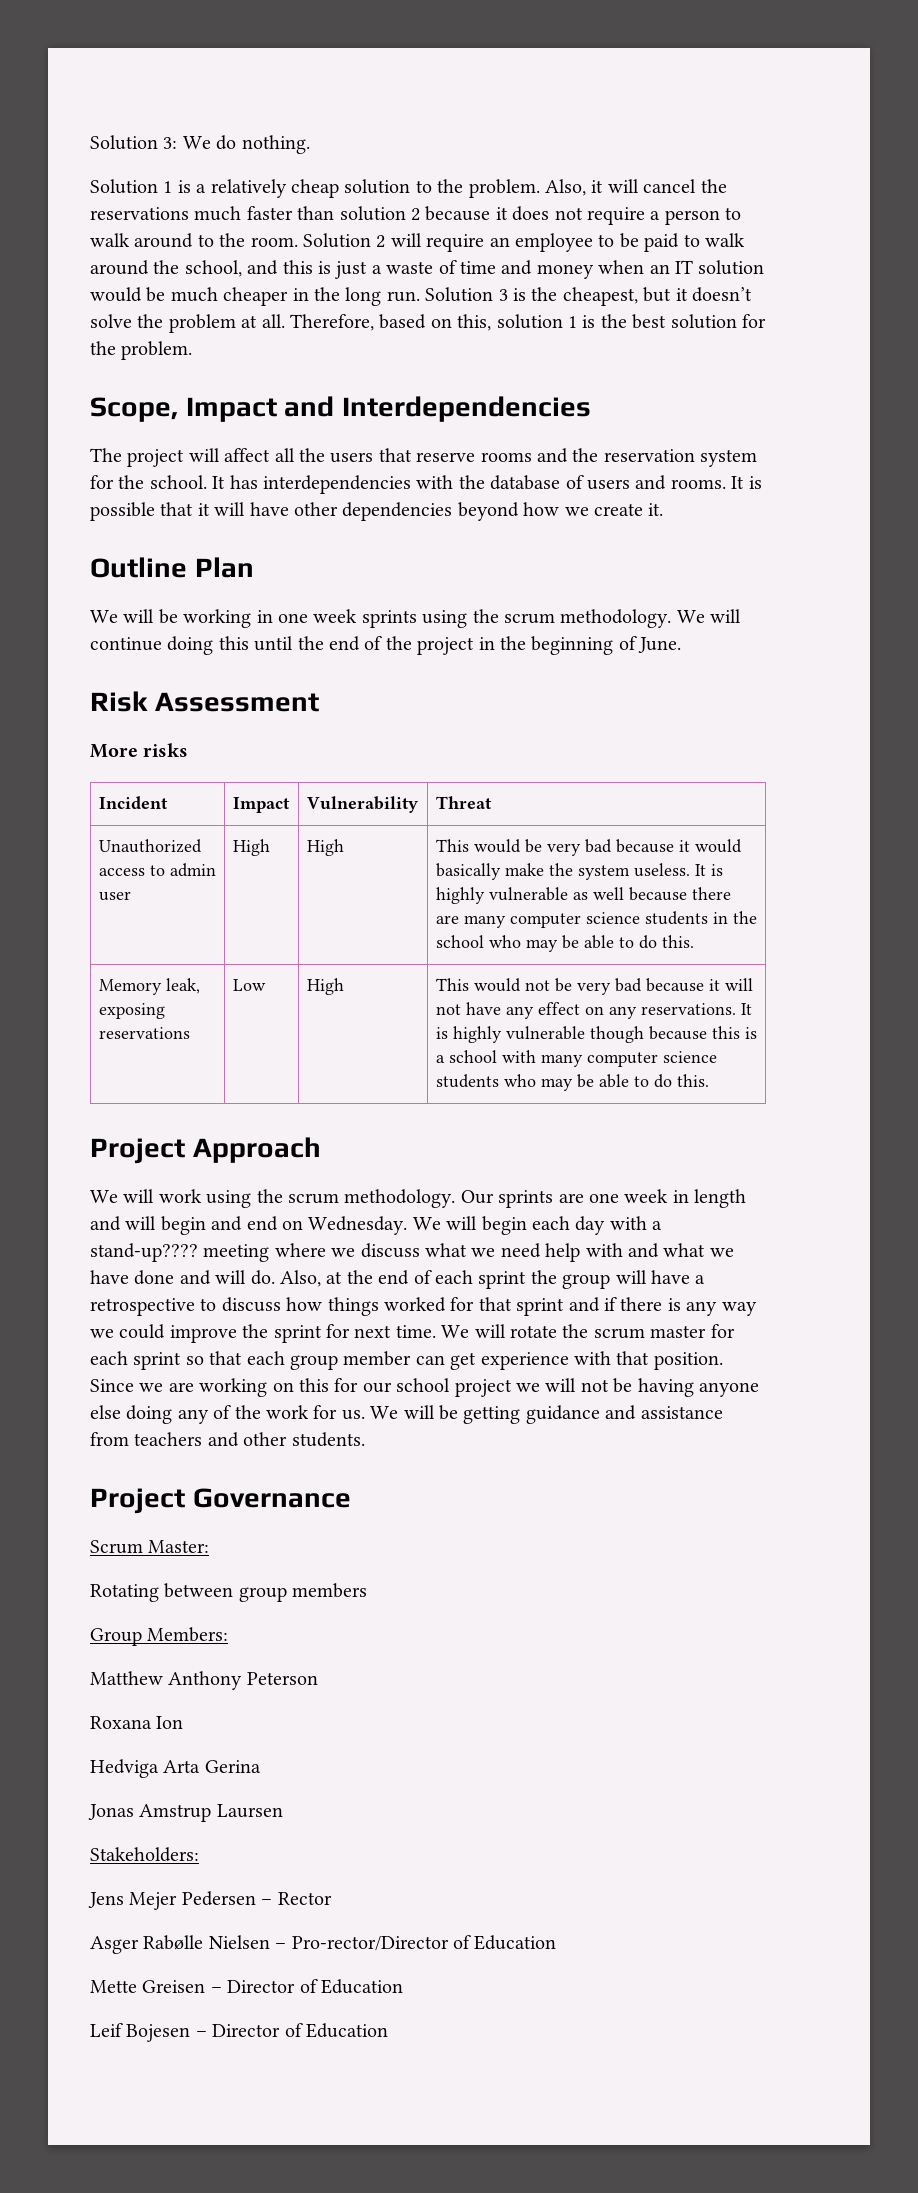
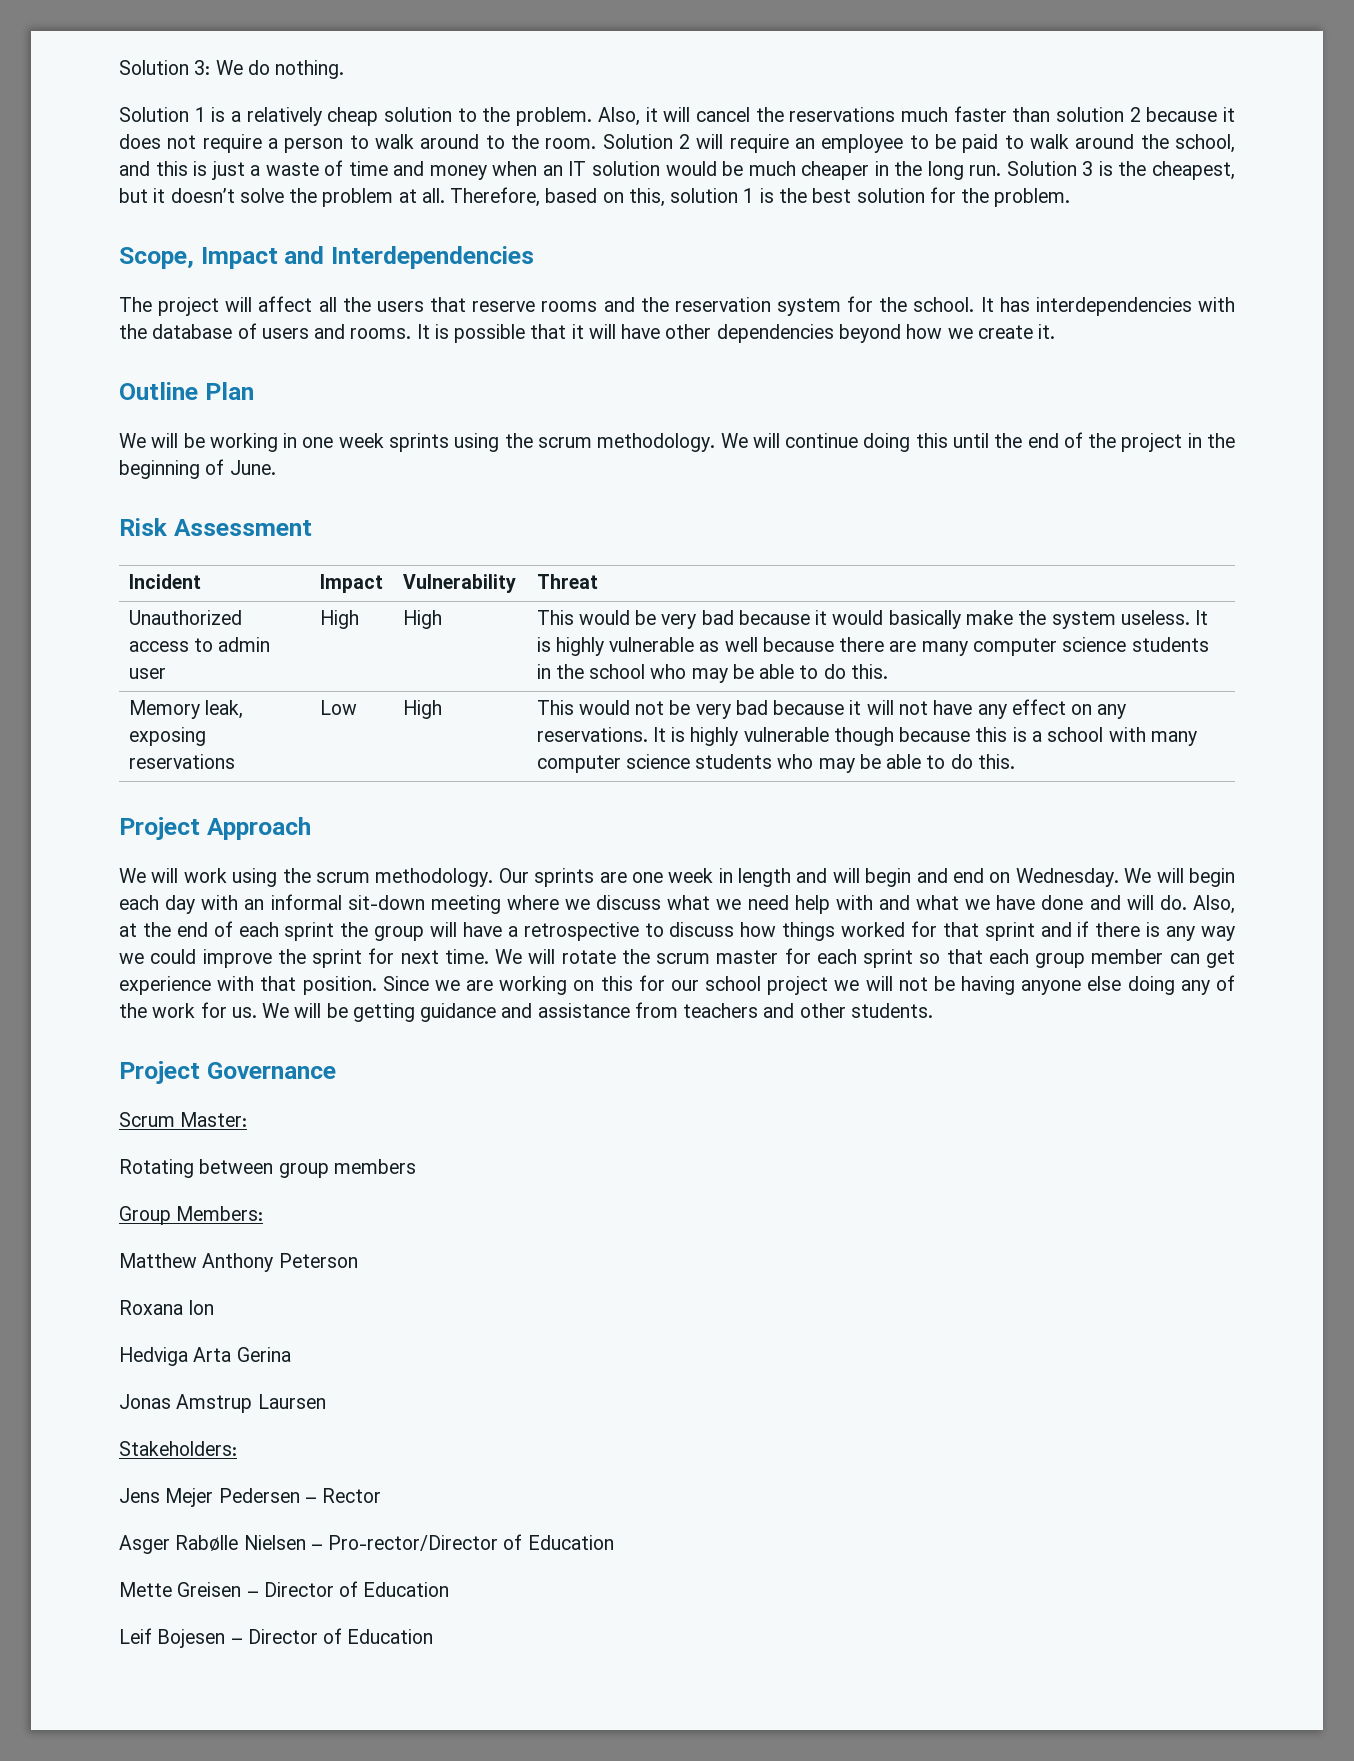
- More risks
- We will begin each day with a stand-up???? meeting where we discuss what we need help with and what we have done and will do.
+ We will begin each day with an informal sit-down meeting where we discuss what we need help with and what we have done and will do.

